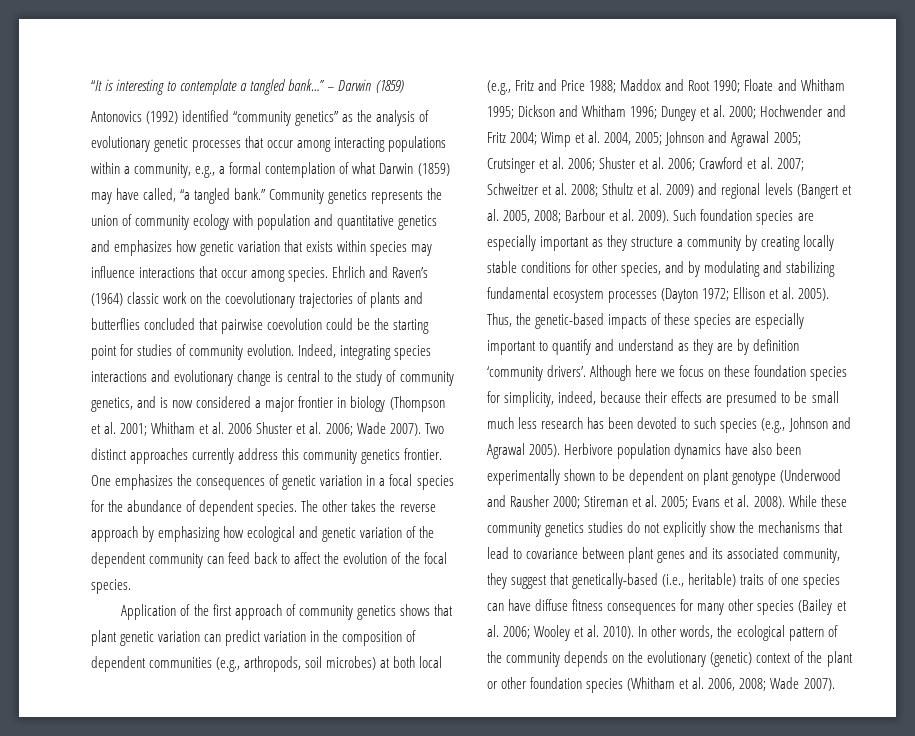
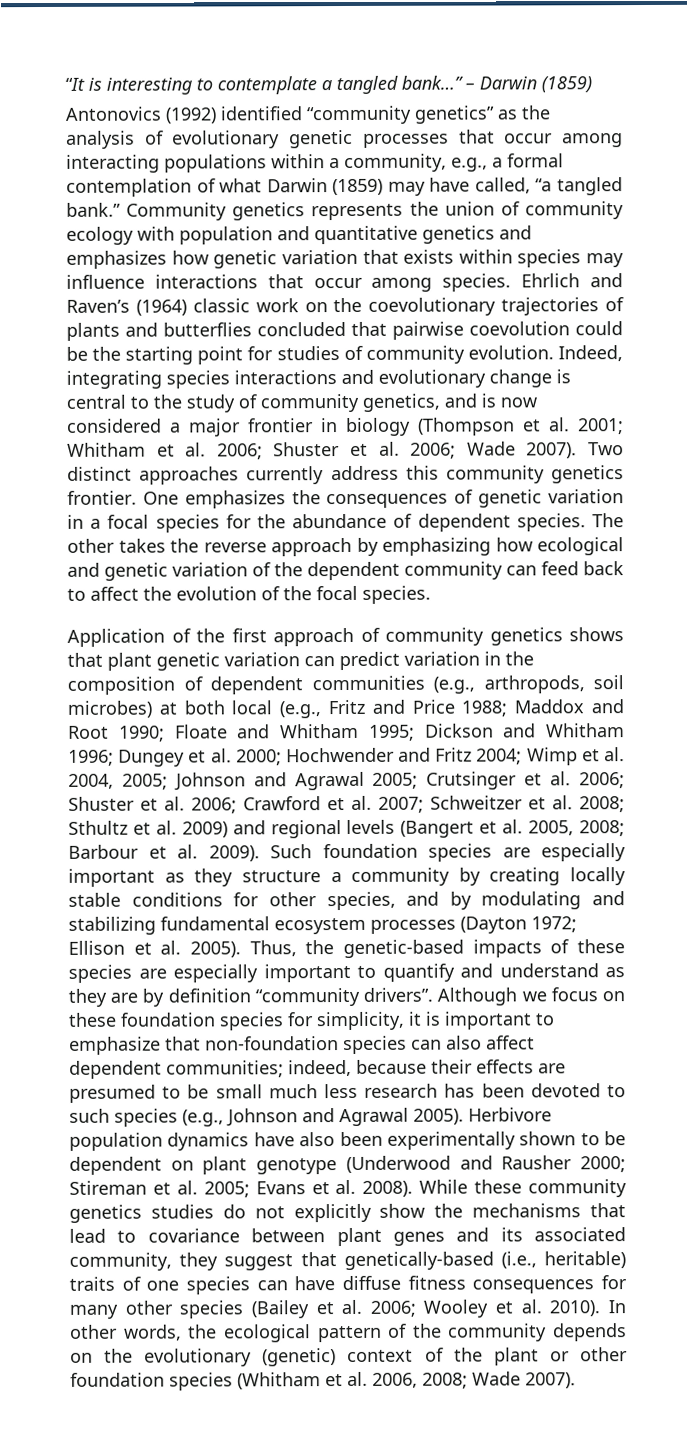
- Indeed, integrating species interactions and evolutionary change is central to the study of community genetics, and is now considered a major frontier in biology (Thompson et al. 2001; Whitham et al. 2006 Shuster et al. 2006; Wade 2007).
+ Indeed, integrating species interactions and evolutionary change is central to the study of community genetics, and is now considered a major frontier in biology (Thompson et al. 2001; Whitham et al. 2006; Shuster et al. 2006; Wade 2007).
- Thus, the genetic-based impacts of these species are especially important to quantify and understand as they are by definition ‘community drivers’. Although here we focus on these foundation species for simplicity, indeed, because their effects are presumed to be small much less research has been devoted to such species (e.g., Johnson and Agrawal 2005).
+ Thus, the genetic-based impacts of these species are especially important to quantify and understand as they are by definition “community drivers”. Although we focus on these foundation species for simplicity, it is important to emphasize that non-foundation species can also affect dependent communities; indeed, because their effects are presumed to be small much less research has been devoted to such species (e.g., Johnson and Agrawal 2005).

